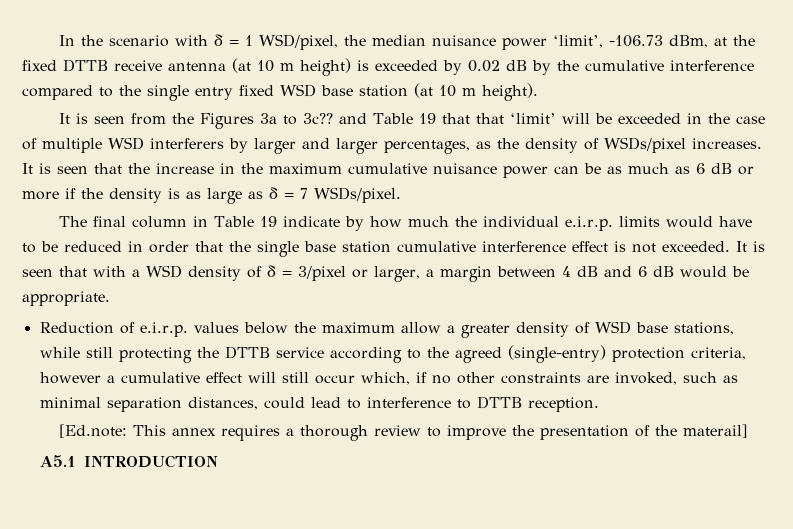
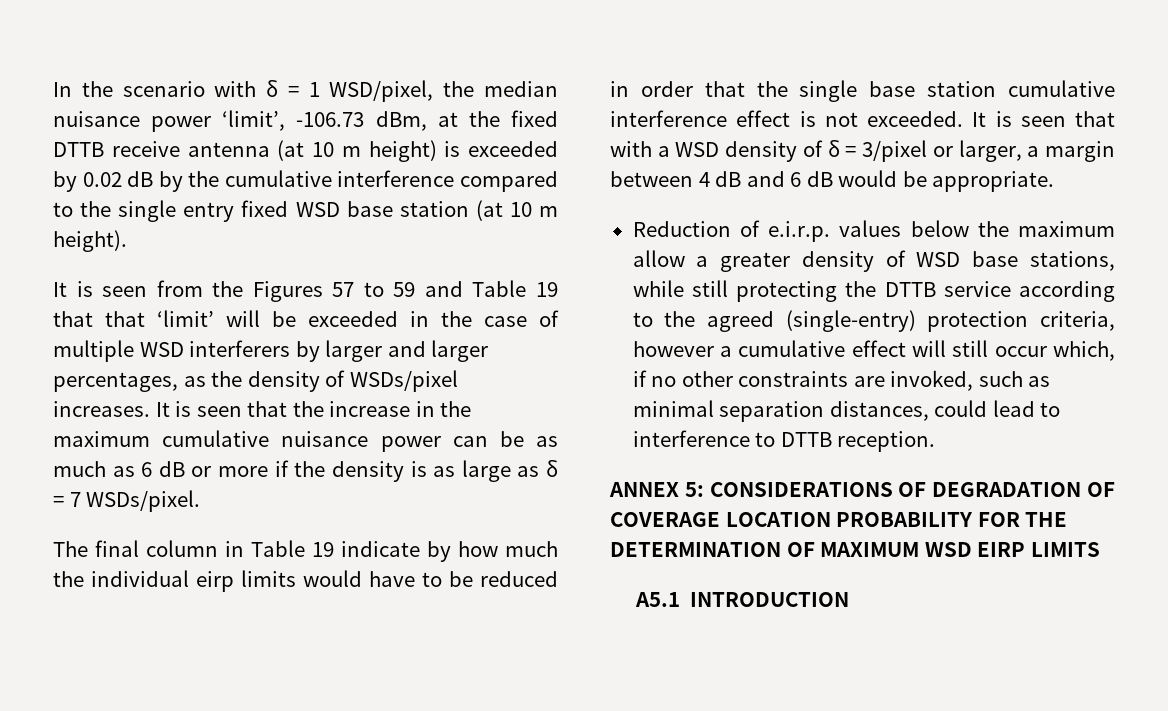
- It is seen from the Figures 3a to 3c?? and Table 19 that that ‘limit’ will be exceeded in the case of multiple WSD interferers by larger and larger percentages, as the density of WSDs/pixel increases.
+ It is seen from the Figures 57 to 59 and Table 19 that that ‘limit’ will be exceeded in the case of multiple WSD interferers by larger and larger percentages, as the density of WSDs/pixel increases.
- The final column in Table 19 indicate by how much the individual e.i.r.p. limits would have to be reduced in order that the single base station cumulative interference effect is not exceeded.
+ The final column in Table 19 indicate by how much the individual eirp limits would have to be reduced in order that the single base station cumulative interference effect is not exceeded.
- [Ed.note: This annex requires a thorough review to improve the presentation of the materail]
+ ANNEX 5: CONSIDERATIONS OF DEGRADATION OF COVERAGE LOCATION PROBABILITY FOR THE DETERMINATION OF MAXIMUM WSD EIRP LIMITS

